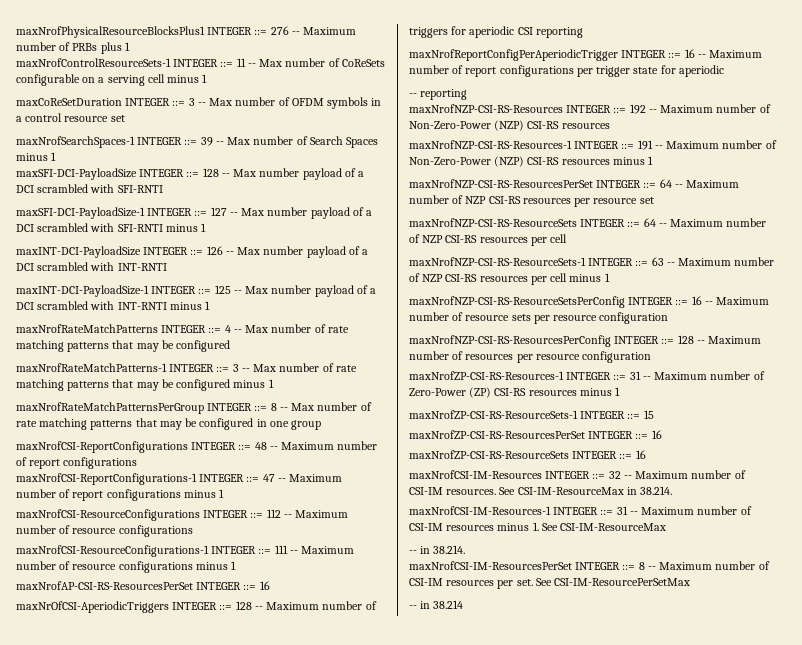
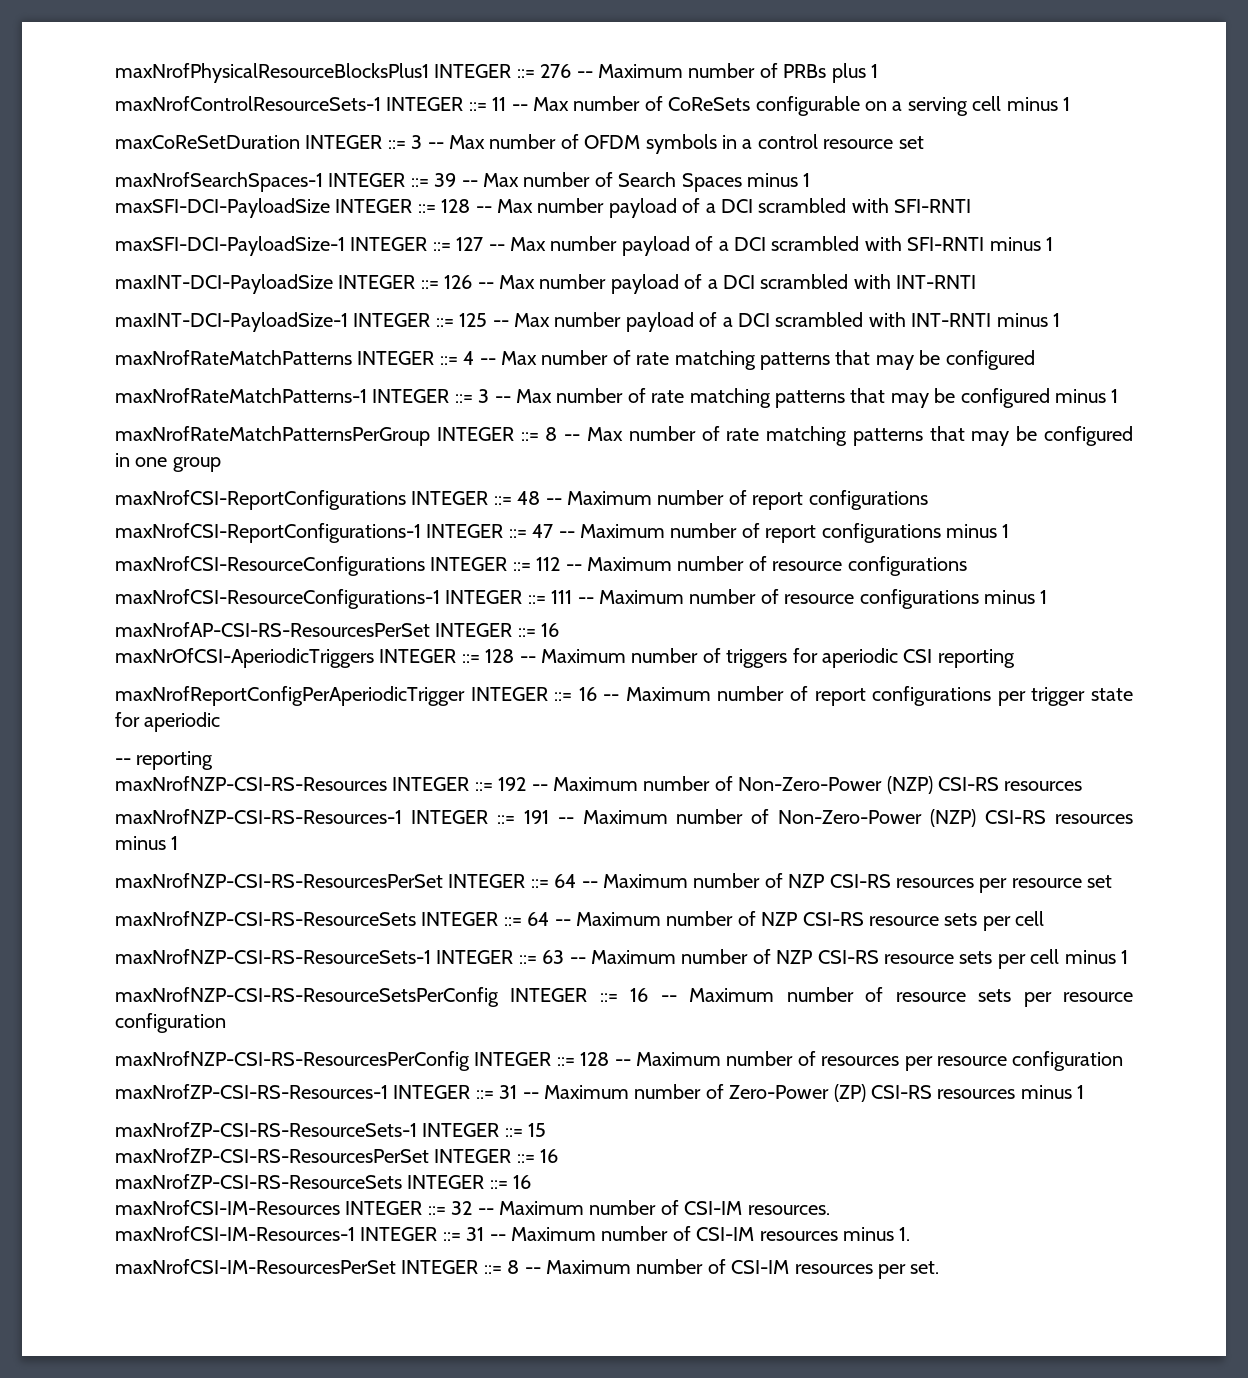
- maxNrofNZP-CSI-RS-ResourceSets INTEGER ::= 64 -- Maximum number of NZP CSI-RS resources per cell
+ maxNrofNZP-CSI-RS-ResourceSets INTEGER ::= 64 -- Maximum number of NZP CSI-RS resource sets per cell
- maxNrofNZP-CSI-RS-ResourceSets-1 INTEGER ::= 63 -- Maximum number of NZP CSI-RS resources per cell minus 1
+ maxNrofNZP-CSI-RS-ResourceSets-1 INTEGER ::= 63 -- Maximum number of NZP CSI-RS resource sets per cell minus 1
- See CSI-IM-ResourceMax in 38.214.
- maxNrofCSI-IM-Resources-1 INTEGER ::= 31 -- Maximum number of CSI-IM resources minus 1. See CSI-IM-ResourceMax
- -- in 38.214.
+ maxNrofCSI-IM-Resources-1 INTEGER ::= 31 -- Maximum number of CSI-IM resources minus 1.
- See CSI-IM-ResourcePerSetMax
- -- in 38.214

